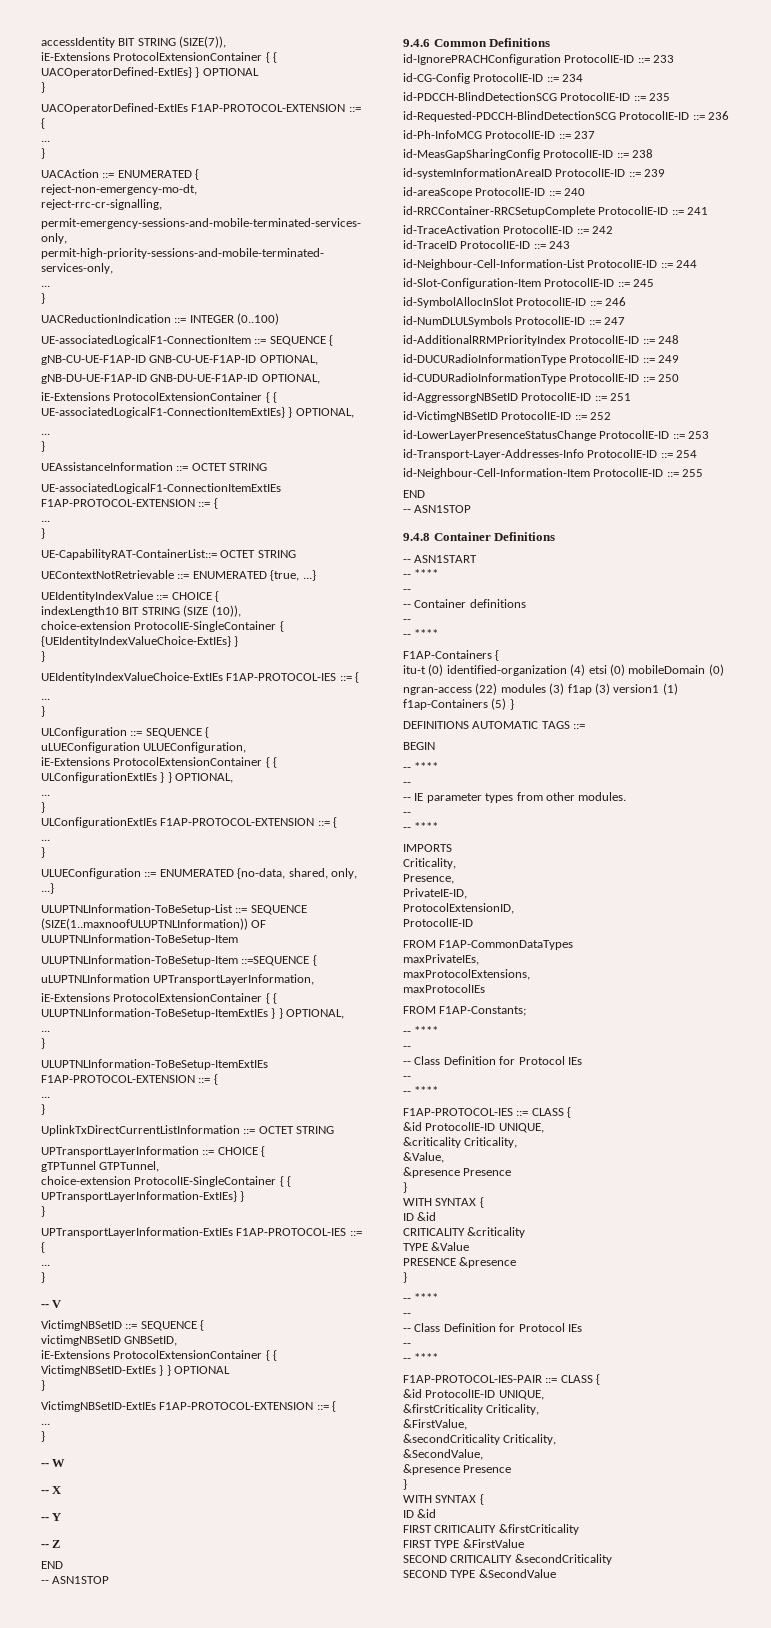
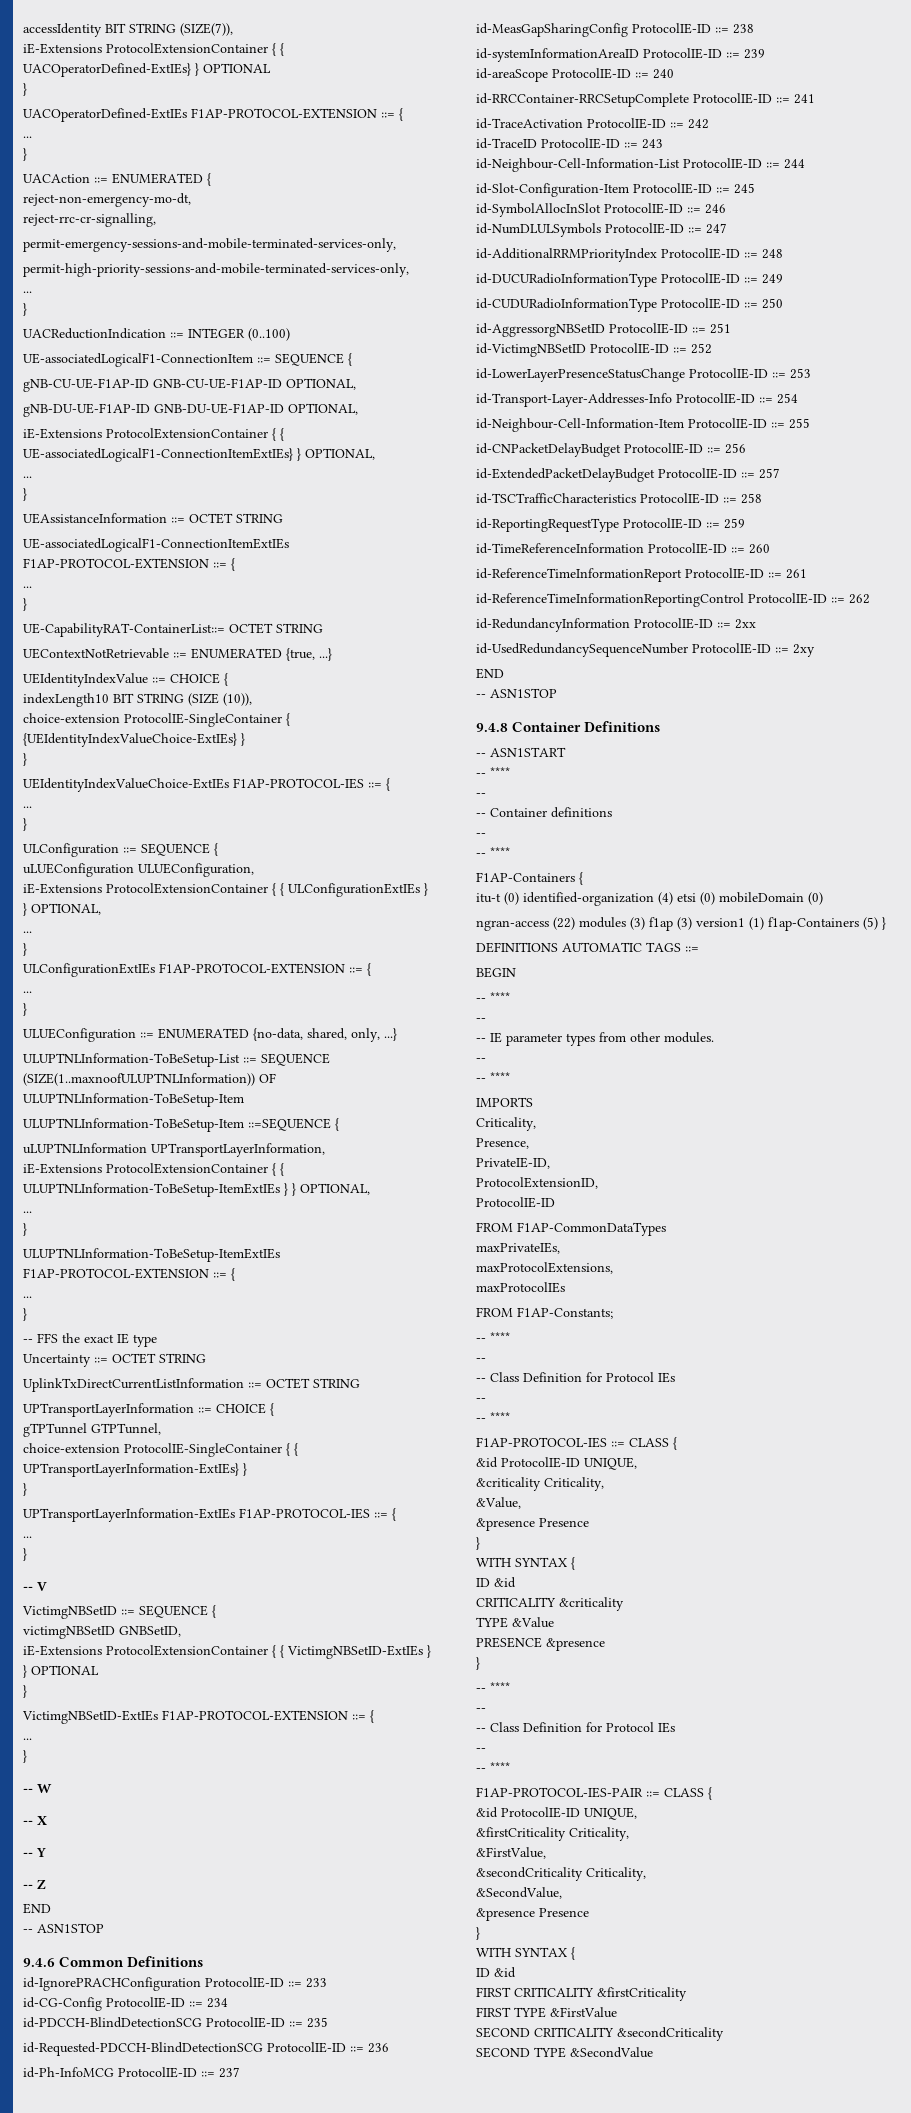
+ -- FFS the exact IE type
+ Uncertainty ::= OCTET STRING
+ id-CNPacketDelayBudget ProtocolIE-ID ::= 256
+ id-ExtendedPacketDelayBudget ProtocolIE-ID ::= 257
+ id-TSCTrafficCharacteristics ProtocolIE-ID ::= 258
+ id-ReportingRequestType ProtocolIE-ID ::= 259
+ id-TimeReferenceInformation ProtocolIE-ID ::= 260
+ id-ReferenceTimeInformationReport ProtocolIE-ID ::= 261
+ id-ReferenceTimeInformationReportingControl ProtocolIE-ID ::= 262
+ id-RedundancyInformation ProtocolIE-ID ::= 2xx
+ id-UsedRedundancySequenceNumber ProtocolIE-ID ::= 2xy

